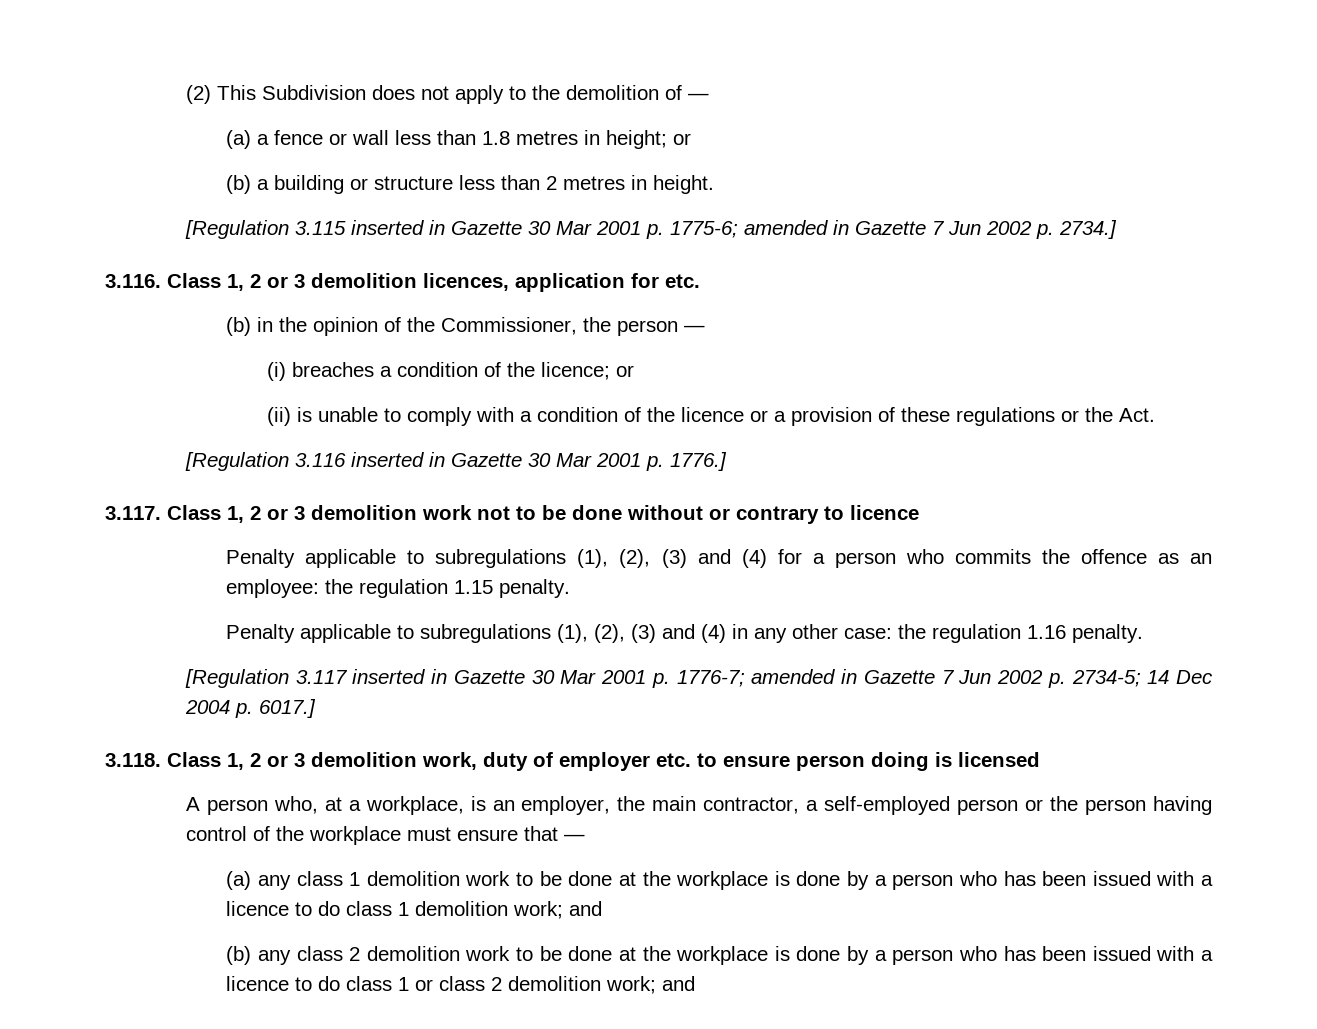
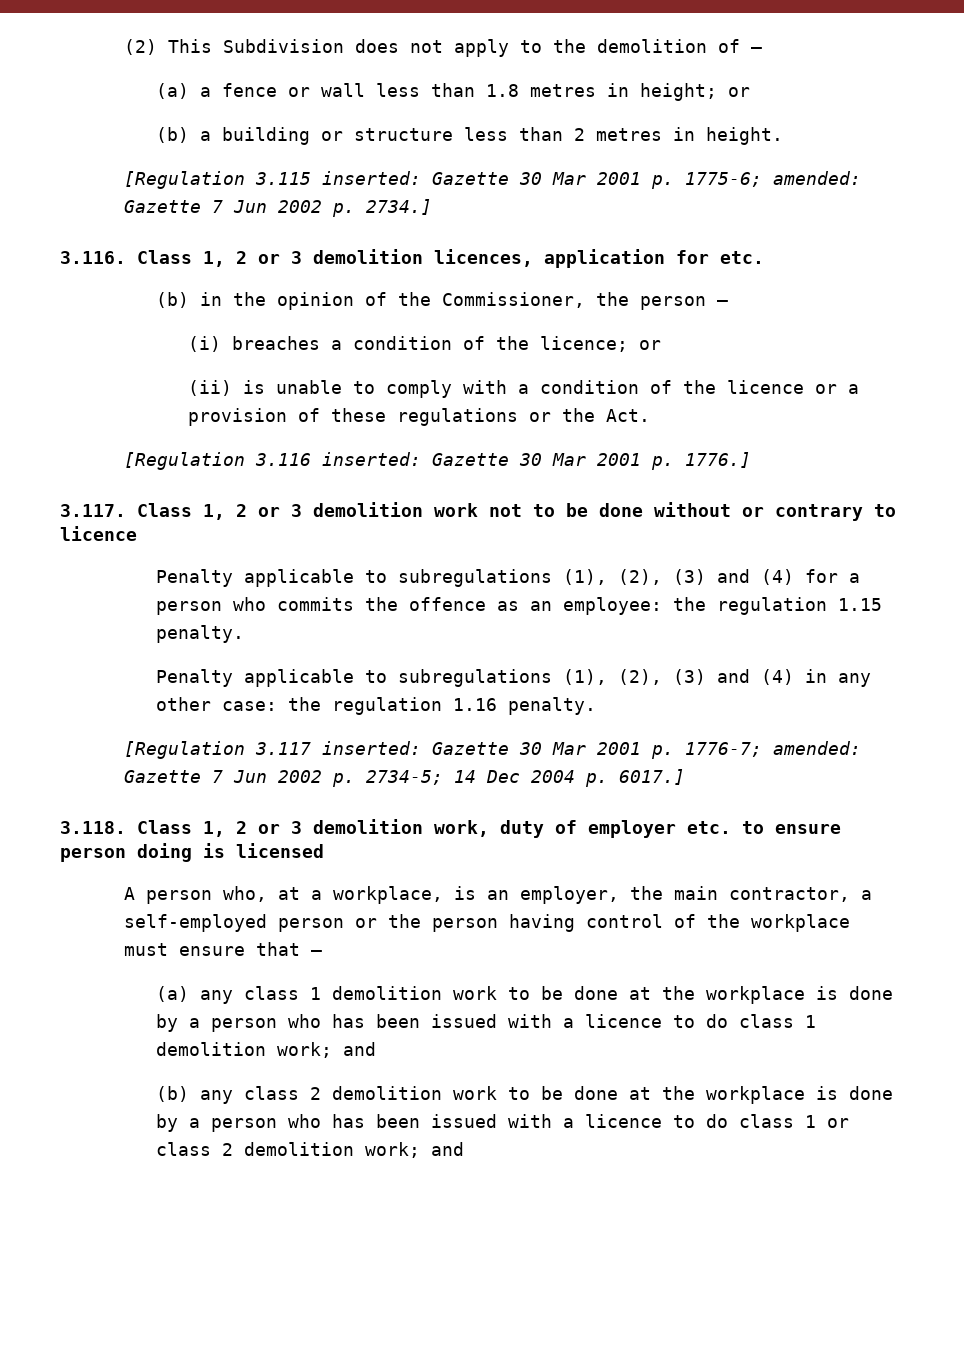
- [Regulation 3.115 inserted in Gazette 30 Mar 2001 p. 1775-6; amended in Gazette 7 Jun 2002 p. 2734.]
+ [Regulation 3.115 inserted: Gazette 30 Mar 2001 p. 1775-6; amended: Gazette 7 Jun 2002 p. 2734.]
- [Regulation 3.116 inserted in Gazette 30 Mar 2001 p. 1776.]
+ [Regulation 3.116 inserted: Gazette 30 Mar 2001 p. 1776.]
- [Regulation 3.117 inserted in Gazette 30 Mar 2001 p. 1776-7; amended in Gazette 7 Jun 2002 p. 2734-5; 14 Dec 2004 p. 6017.]
+ [Regulation 3.117 inserted: Gazette 30 Mar 2001 p. 1776-7; amended: Gazette 7 Jun 2002 p. 2734-5; 14 Dec 2004 p. 6017.]

